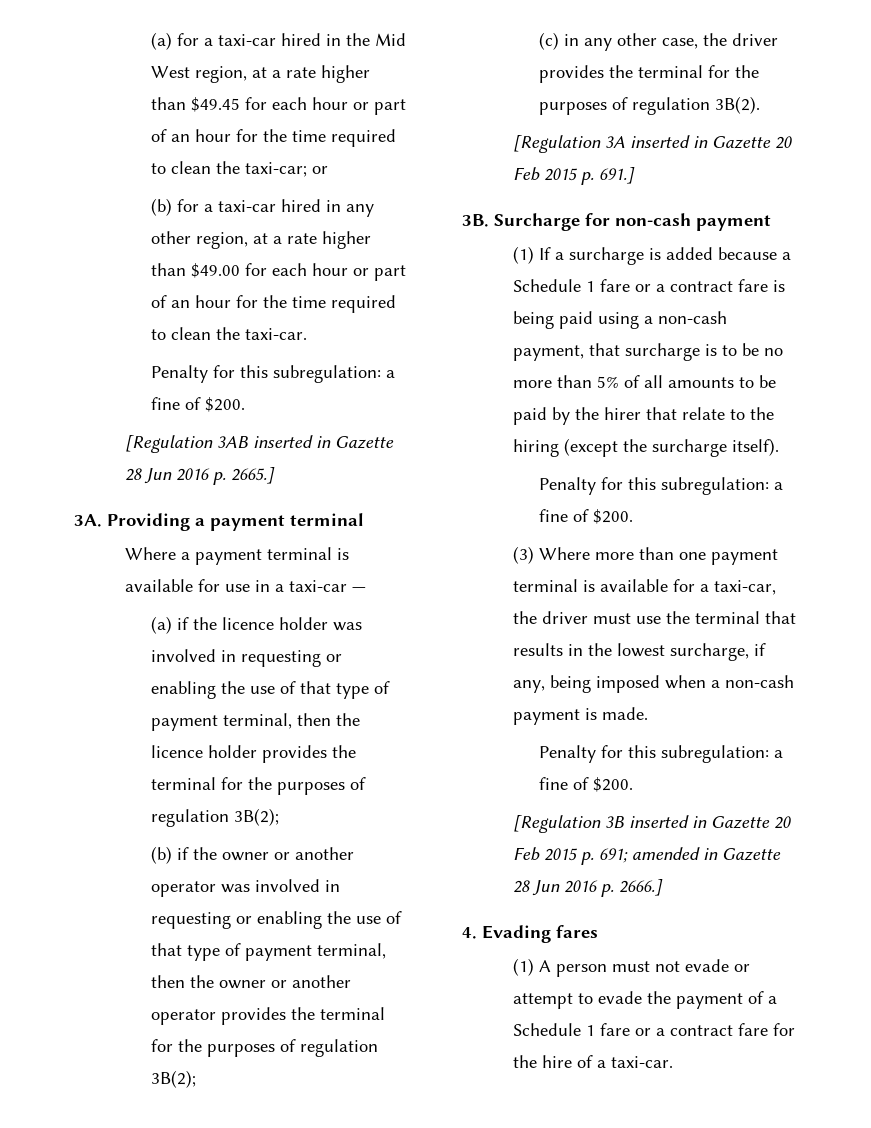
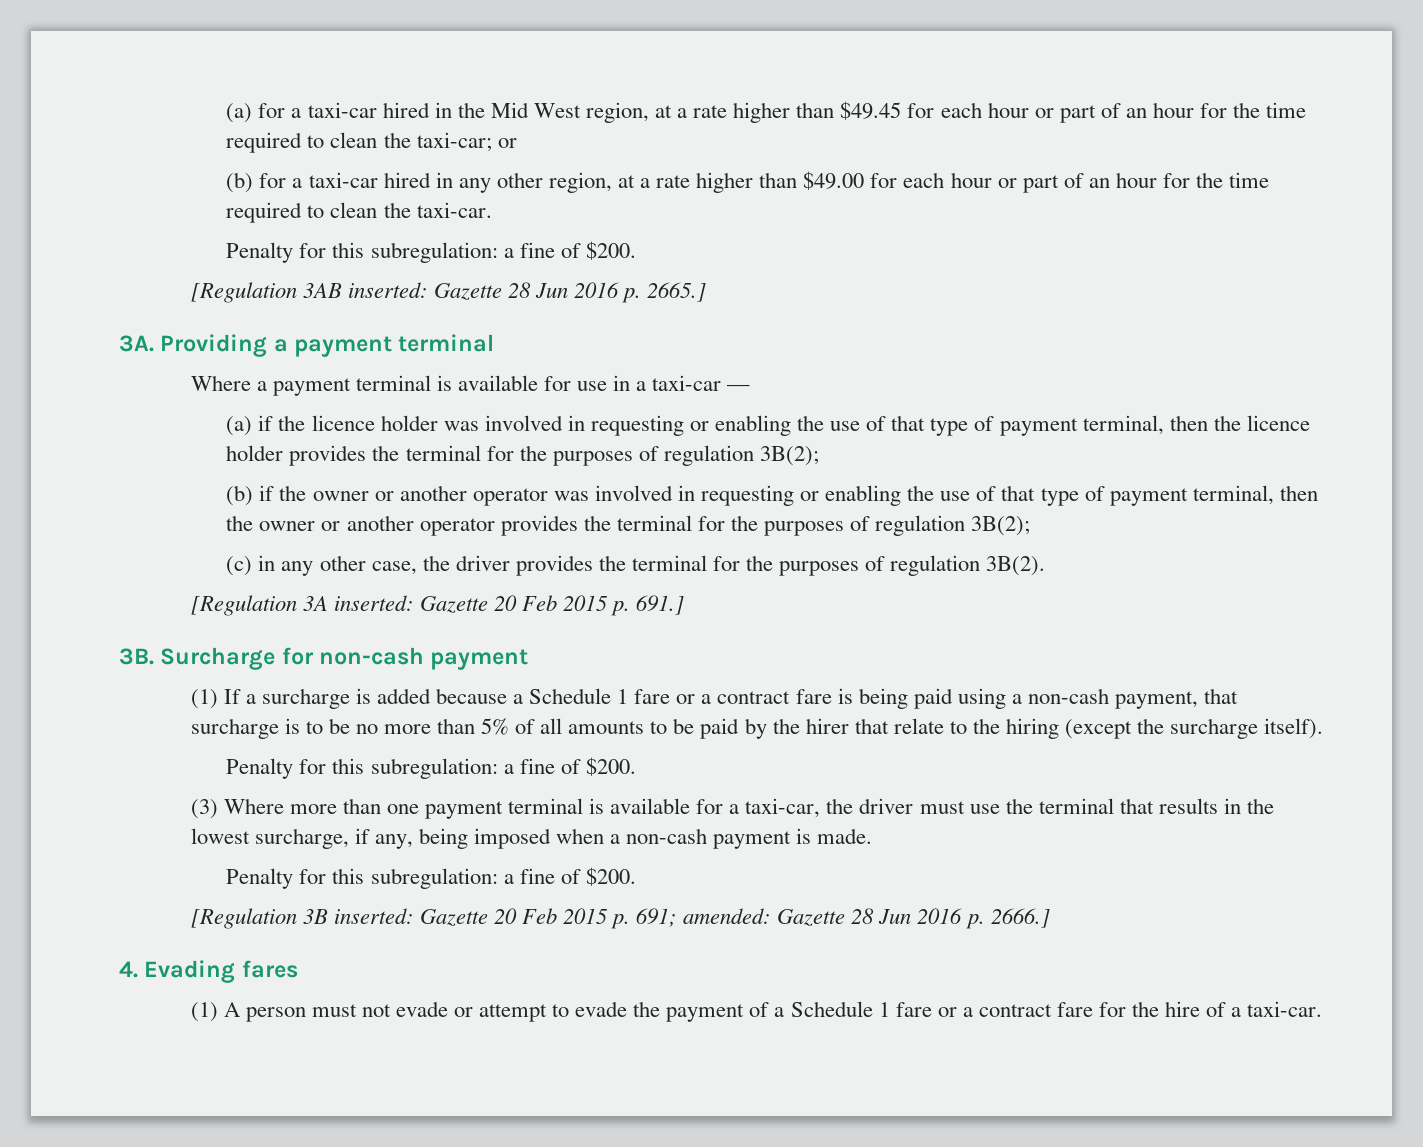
- [Regulation 3AB inserted in Gazette 28 Jun 2016 p. 2665.]
+ [Regulation 3AB inserted: Gazette 28 Jun 2016 p. 2665.]
- [Regulation 3A inserted in Gazette 20 Feb 2015 p. 691.]
+ [Regulation 3A inserted: Gazette 20 Feb 2015 p. 691.]
- [Regulation 3B inserted in Gazette 20 Feb 2015 p. 691; amended in Gazette 28 Jun 2016 p. 2666.]
+ [Regulation 3B inserted: Gazette 20 Feb 2015 p. 691; amended: Gazette 28 Jun 2016 p. 2666.]

